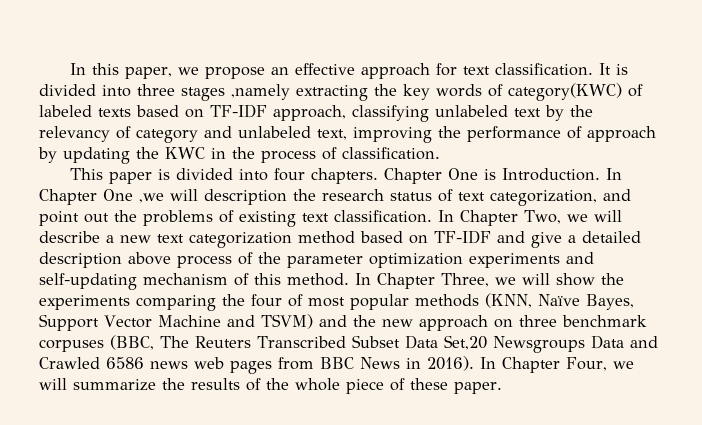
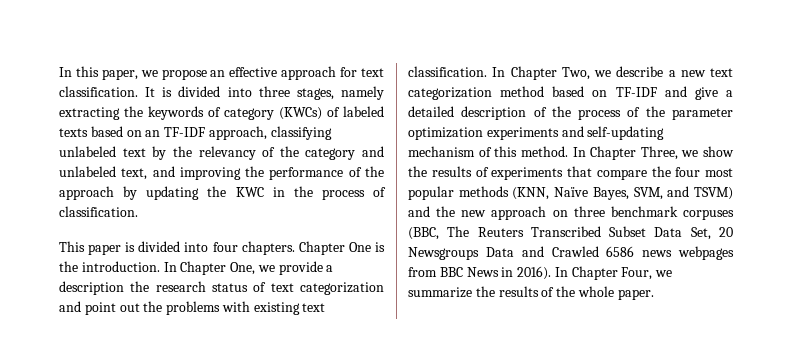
- It is divided into three stages ,namely extracting the key words of category(KWC) of labeled texts based on TF-IDF approach, classifying unlabeled text by the relevancy of category and unlabeled text, improving the performance of approach by updating the KWC in the process of classification.
+ It is divided into three stages, namely extracting the keywords of category (KWCs) of labeled texts based on an TF-IDF approach, classifying unlabeled text by the relevancy of the category and unlabeled text, and improving the performance of the approach by updating the KWC in the process of classification.
- Chapter One is Introduction. In Chapter One ,we will description the research status of text categorization, and point out the problems of existing text classification.
+ Chapter One is the introduction. In Chapter One, we provide a description the research status of text categorization and point out the problems with existing text classification.
- In Chapter Two, we will describe a new text categorization method based on TF-IDF and give a detailed description above process of the parameter optimization experiments and self-updating mechanism of this method.
+ In Chapter Two, we describe a new text categorization method based on TF-IDF and give a detailed description of the process of the parameter optimization experiments and self-updating mechanism of this method.
- In Chapter Three, we will show the experiments comparing the four of most popular methods (KNN, Naïve Bayes, Support Vector Machine and TSVM) and the new approach on three benchmark corpuses (BBC, The Reuters Transcribed Subset Data Set,20 Newsgroups Data and Crawled 6586 news web pages from BBC News in 2016).
+ In Chapter Three, we show the results of experiments that compare the four most popular methods (KNN, Naïve Bayes, SVM, and TSVM) and the new approach on three benchmark corpuses (BBC, The Reuters Transcribed Subset Data Set, 20 Newsgroups Data and Crawled 6586 news webpages from BBC News in 2016).
- In Chapter Four, we will summarize the results of the whole piece of these paper.
+ In Chapter Four, we summarize the results of the whole paper.

